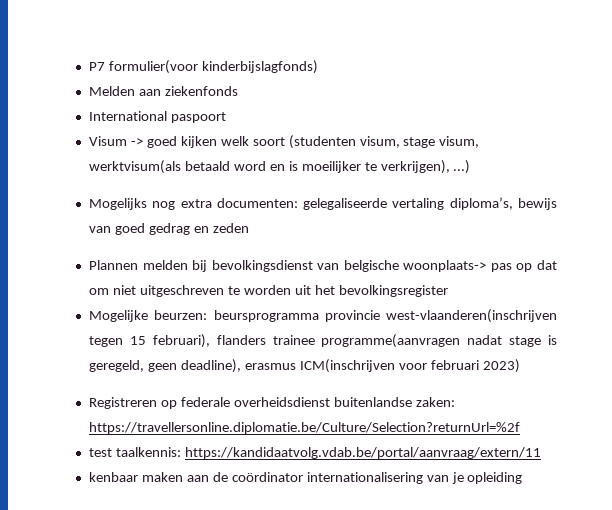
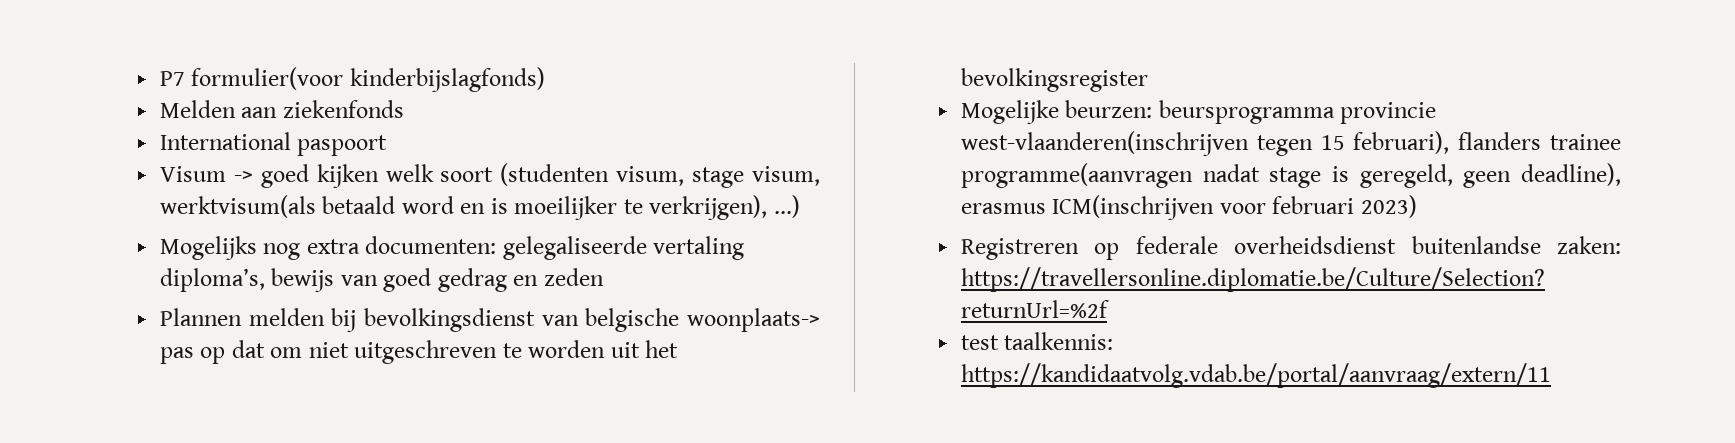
- kenbaar maken aan de coördinator internationalisering van je opleiding

